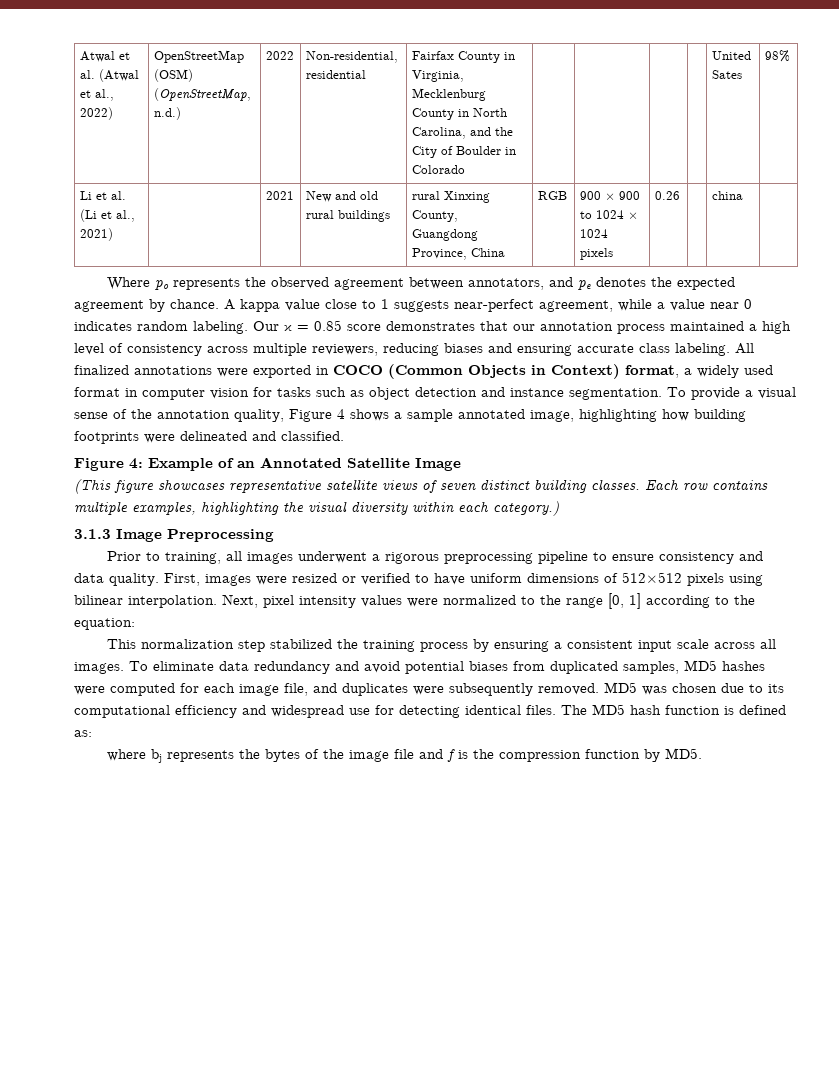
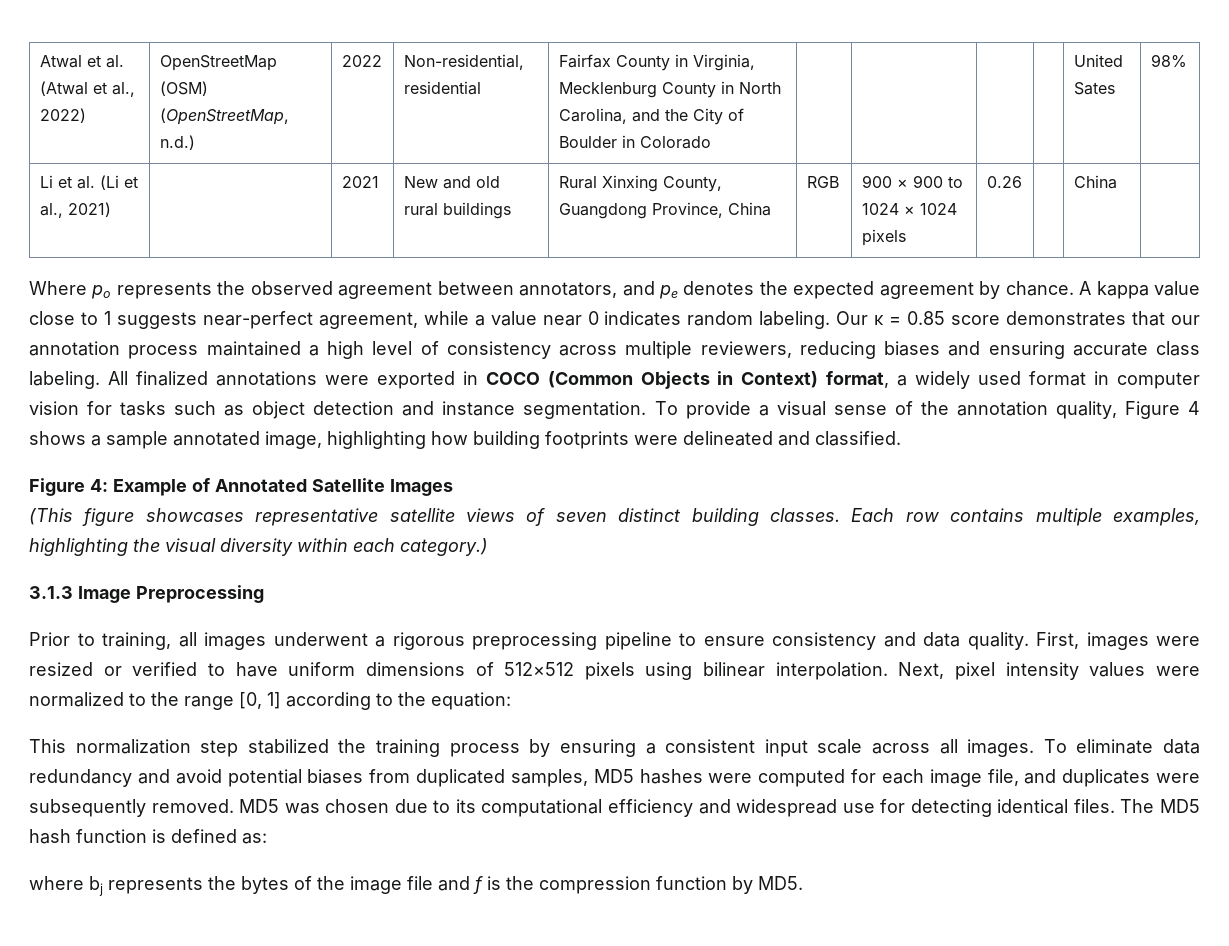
- Li et al. (Li et al., 2021) | | 2021 | New and old rural buildings | rural Xinxing County, Guangdong Province, China | RGB | 900 × 900 to 1024 × 1024 pixels | 0.26 | | china |
+ Li et al. (Li et al., 2021) | | 2021 | New and old rural buildings | Rural Xinxing County, Guangdong Province, China | RGB | 900 × 900 to 1024 × 1024 pixels | 0.26 | | China |
- Figure 4: Example of an Annotated Satellite Image
+ Figure 4: Example of Annotated Satellite Images

